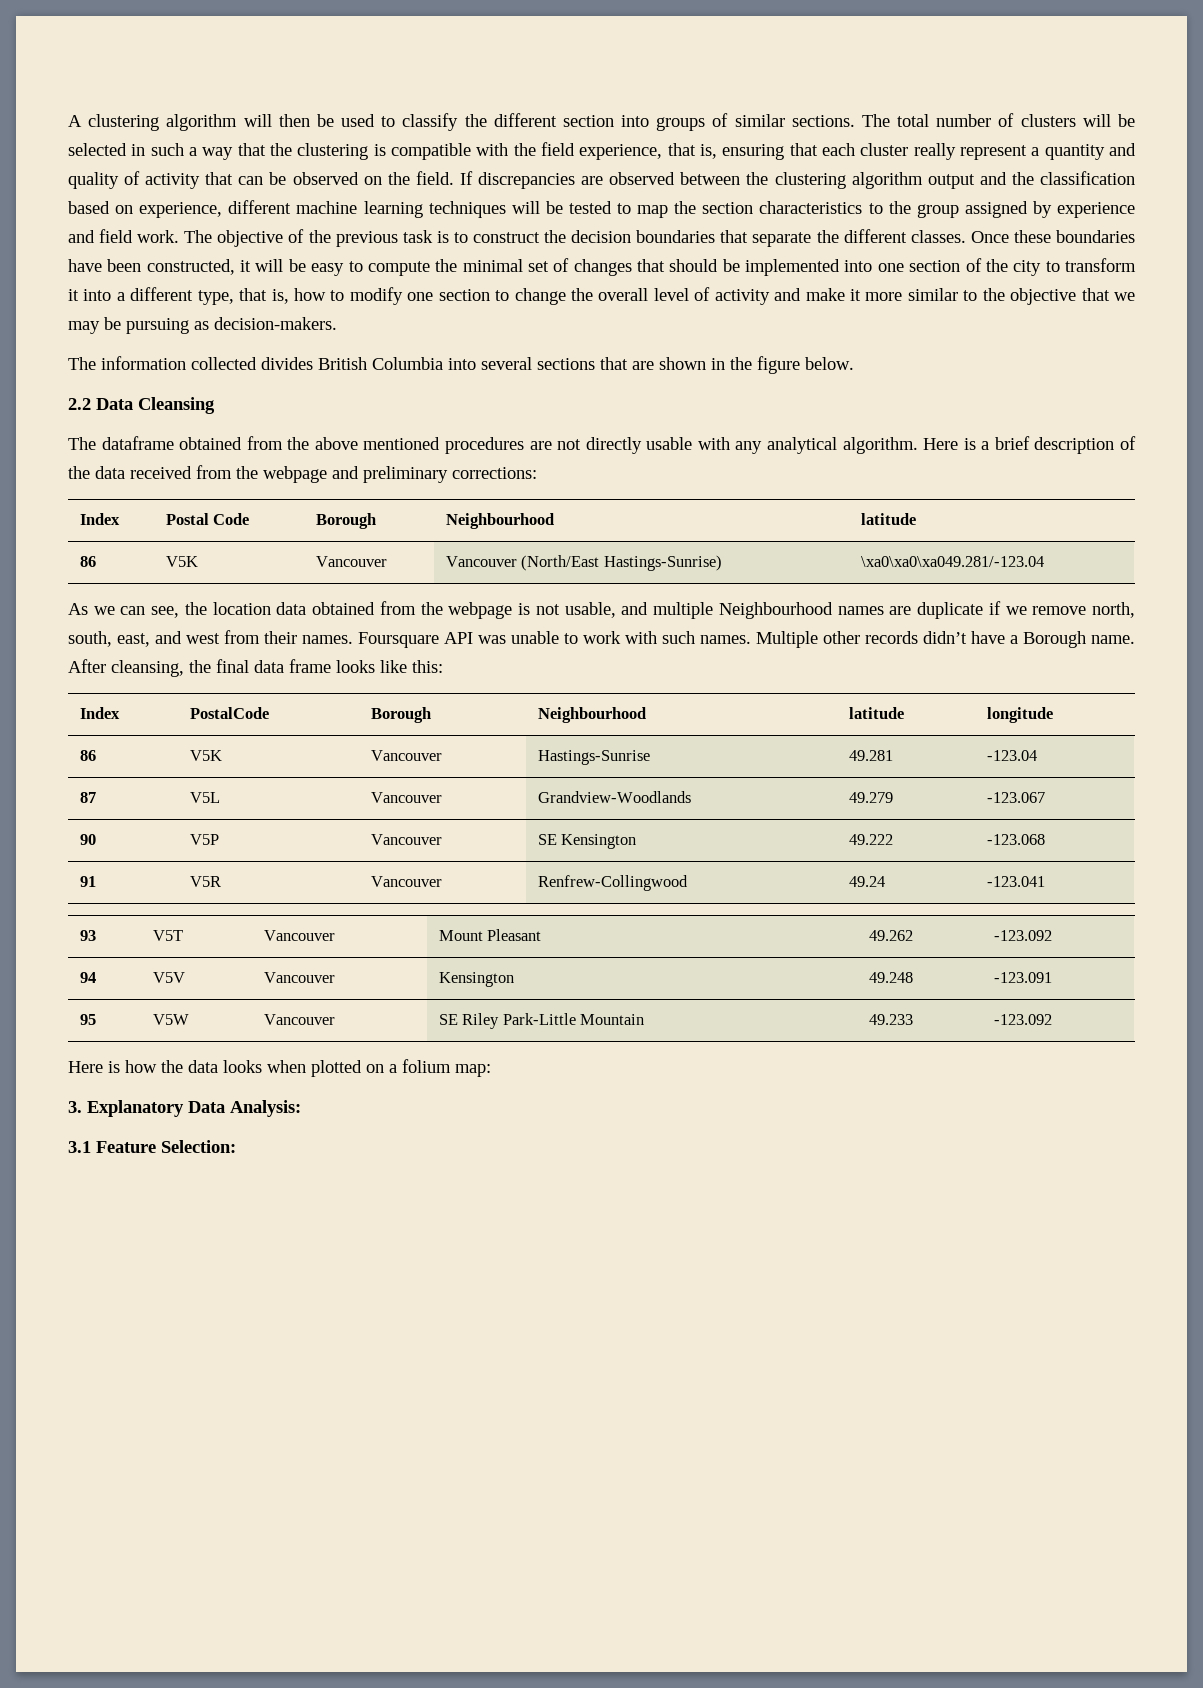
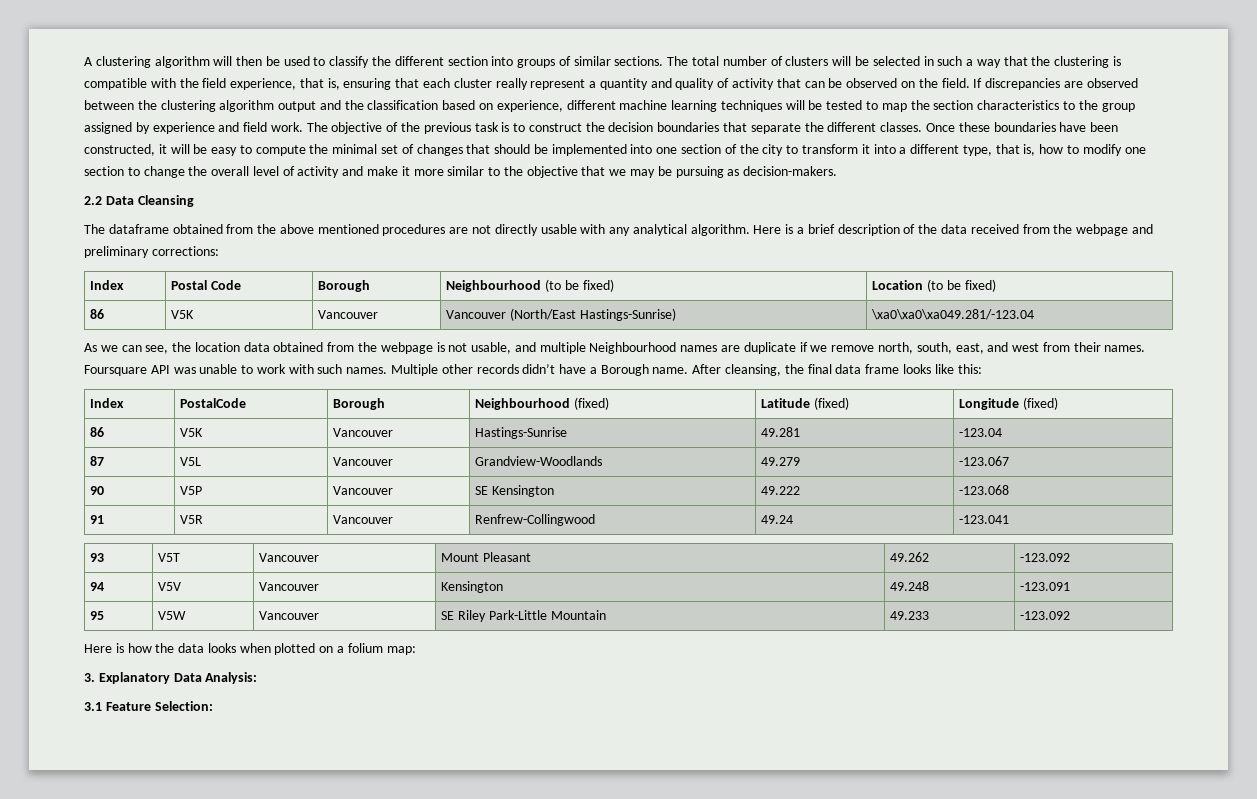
- The information collected divides British Columbia into several sections that are shown in the figure below.
- Index | Postal Code | Borough | Neighbourhood | latitude
+ Index | Postal Code | Borough | Neighbourhood (to be fixed) | Location (to be fixed)
- Index | PostalCode | Borough | Neighbourhood | latitude | longitude
+ Index | PostalCode | Borough | Neighbourhood (fixed) | Latitude (fixed) | Longitude (fixed)

